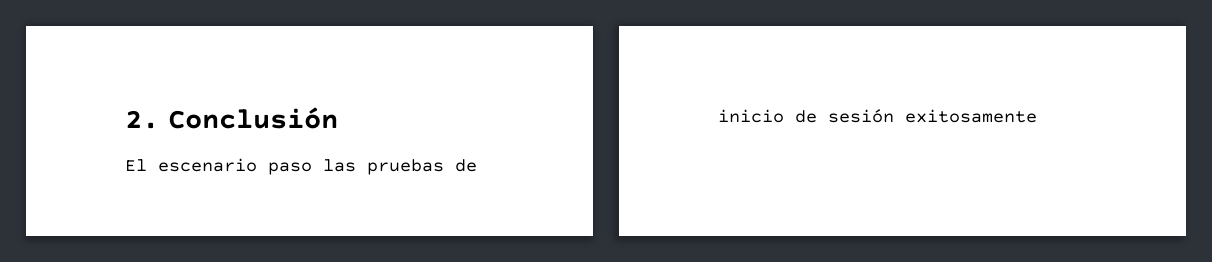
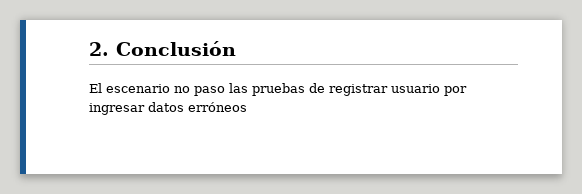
- El escenario paso las pruebas de inicio de sesión exitosamente
+ El escenario no paso las pruebas de registrar usuario por ingresar datos erróneos

